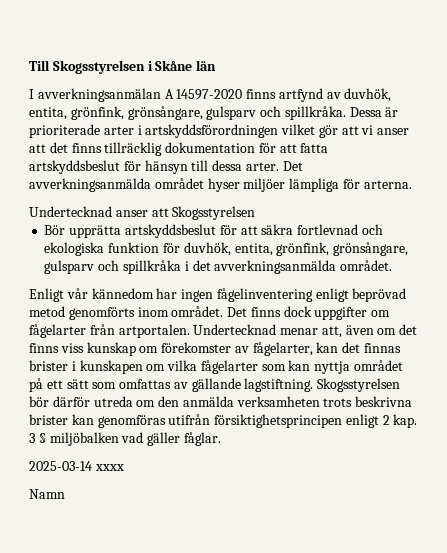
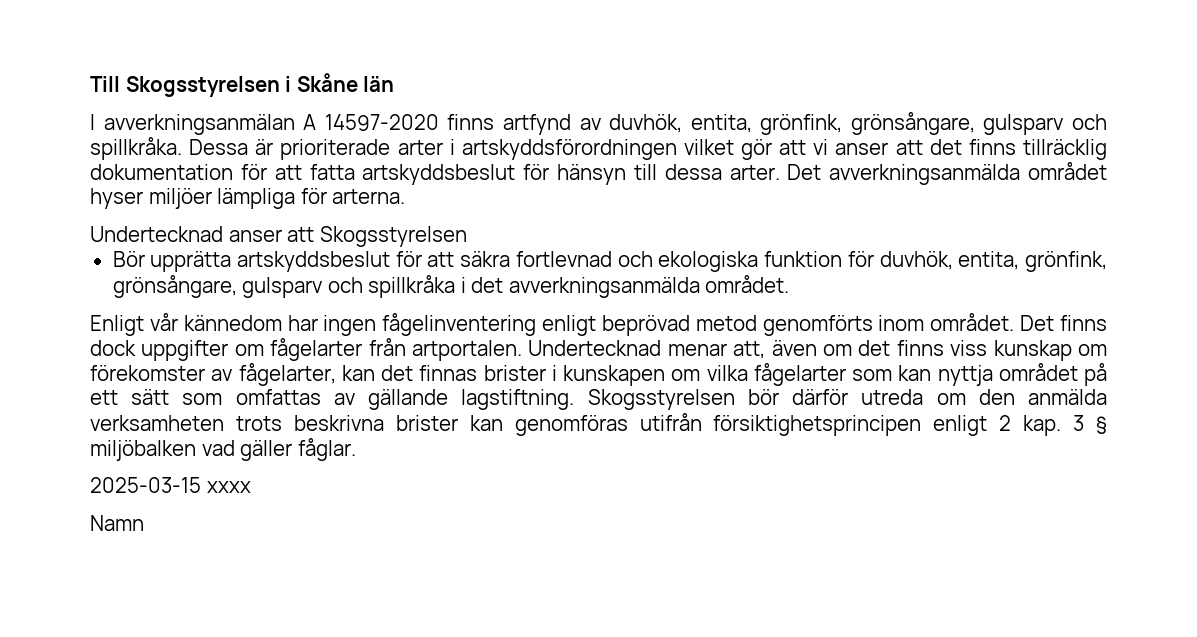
- 2025-03-14 xxxx
+ 2025-03-15 xxxx

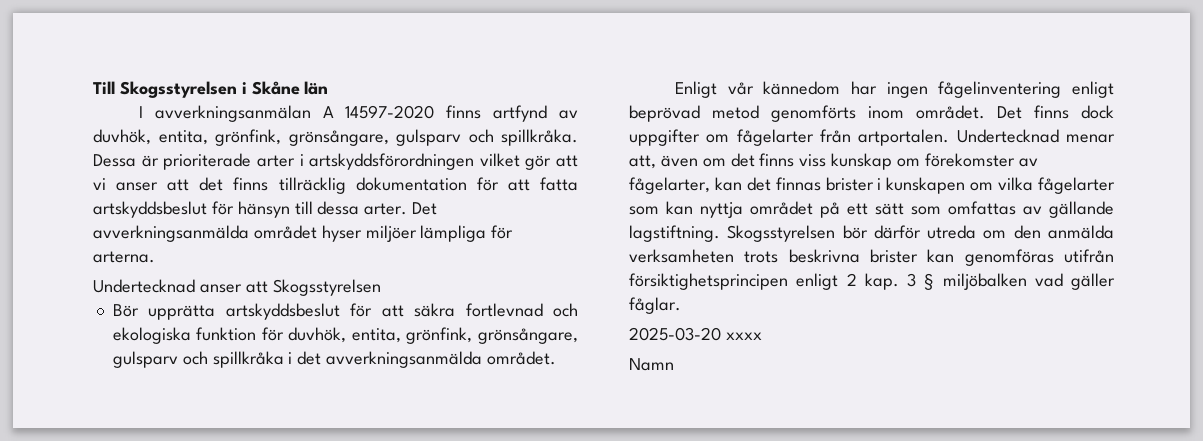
- 2025-03-15 xxxx
+ 2025-03-20 xxxx

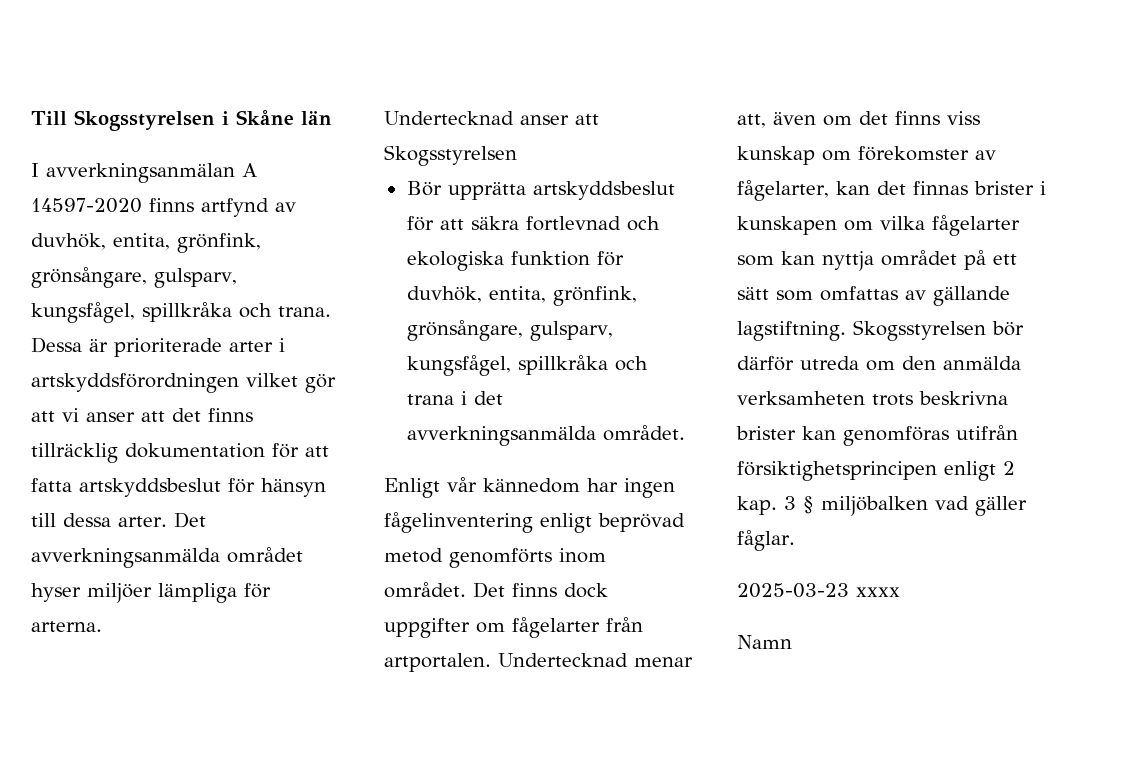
- I avverkningsanmälan A 14597-2020 finns artfynd av duvhök, entita, grönfink, grönsångare, gulsparv och spillkråka.
+ I avverkningsanmälan A 14597-2020 finns artfynd av duvhök, entita, grönfink, grönsångare, gulsparv, kungsfågel, spillkråka och trana.
- Bör upprätta artskyddsbeslut för att säkra fortlevnad och ekologiska funktion för duvhök, entita, grönfink, grönsångare, gulsparv och spillkråka i det avverkningsanmälda området.
+ Bör upprätta artskyddsbeslut för att säkra fortlevnad och ekologiska funktion för duvhök, entita, grönfink, grönsångare, gulsparv, kungsfågel, spillkråka och trana i det avverkningsanmälda området.
- 2025-03-20 xxxx
+ 2025-03-23 xxxx

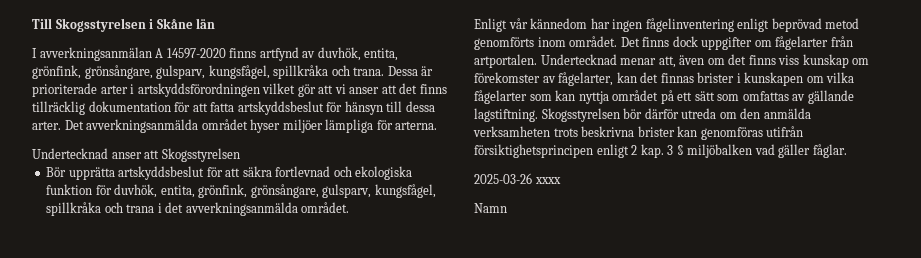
- 2025-03-23 xxxx
+ 2025-03-26 xxxx

